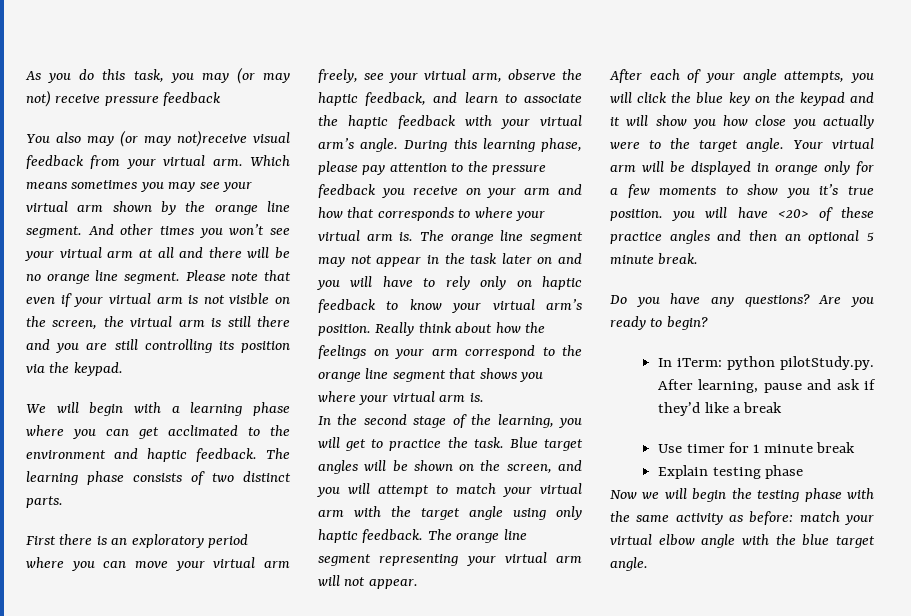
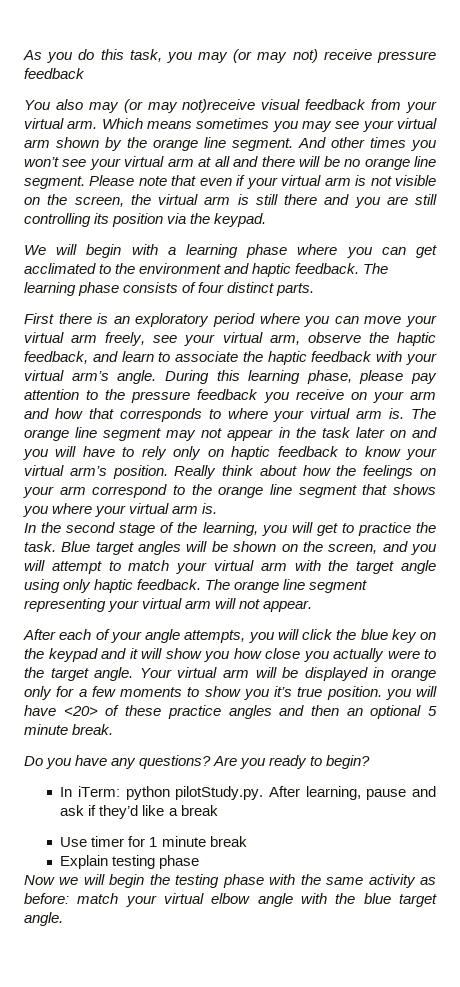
- The learning phase consists of two distinct parts.
+ The learning phase consists of four distinct parts.

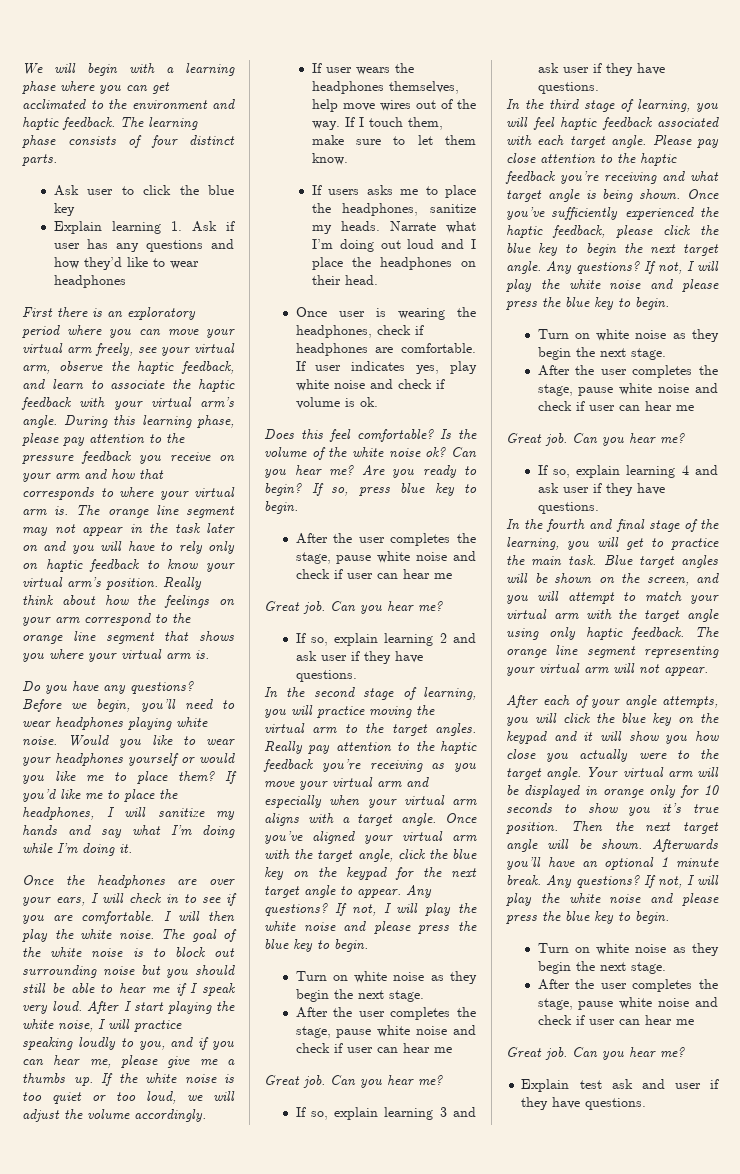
- As you do this task, you may (or may not) receive pressure feedback
- You also may (or may not)receive visual feedback from your virtual arm. Which means sometimes you may see your virtual arm shown by the orange line segment. And other times you won’t see your virtual arm at all and there will be no orange line segment. Please note that even if your virtual arm is not visible on the screen, the virtual arm is still there and you are still controlling its position via the keypad.
+ Ask user to click the blue key
+ Explain learning 1. Ask if user has any questions and how they’d like to wear headphones
+ Do you have any questions? Before we begin, you’ll need to wear headphones playing white noise. Would you like to wear your headphones yourself or would you like me to place them? If you’d like me to place the headphones, I will sanitize my hands and say what I’m doing while I’m doing it.
+ Once the headphones are over your ears, I will check in to see if you are comfortable. I will then play the white noise. The goal of the white noise is to block out surrounding noise but you should still be able to hear me if I speak very loud. After I start playing the white noise, I will practice speaking loudly to you, and if you can hear me, please give me a thumbs up. If the white noise is too quiet or too loud, we will adjust the volume accordingly.
+ If user wears the headphones themselves, help move wires out of the way. If I touch them, make sure to let them know.
+ If users asks me to place the headphones, sanitize my heads. Narrate what I’m doing out loud and I place the headphones on their head.
+ Once user is wearing the headphones, check if headphones are comfortable. If user indicates yes, play white noise and check if volume is ok.
+ Does this feel comfortable? Is the volume of the white noise ok? Can you hear me? Are you ready to begin? If so, press blue key to begin.
+ After the user completes the stage, pause white noise and check if user can hear me
+ Great job. Can you hear me?
+ If so, explain learning 2 and ask user if they have questions.
- In the second stage of the learning, you will get to practice the task.
+ In the second stage of learning, you will practice moving the virtual arm to the target angles. Really pay attention to the haptic feedback you’re receiving as you move your virtual arm and especially when your virtual arm aligns with a target angle. Once you’ve aligned your virtual arm with the target angle, click the blue key on the keypad for the next target angle to appear. Any questions? If not, I will play the white noise and please press the blue key to begin.
+ Turn on white noise as they begin the next stage.
+ After the user completes the stage, pause white noise and check if user can hear me
+ Great job. Can you hear me?
+ If so, explain learning 3 and ask user if they have questions.
+ In the third stage of learning, you will feel haptic feedback associated with each target angle. Please pay close attention to the haptic feedback you’re receiving and what target angle is being shown. Once you’ve sufficiently experienced the haptic feedback, please click the blue key to begin the next target angle. Any questions? If not, I will play the white noise and please press the blue key to begin.
+ Turn on white noise as they begin the next stage.
+ After the user completes the stage, pause white noise and check if user can hear me
+ Great job. Can you hear me?
+ If so, explain learning 4 and ask user if they have questions.
+ In the fourth and final stage of the learning, you will get to practice the main task.
- Your virtual arm will be displayed in orange only for a few moments to show you it’s true position. you will have <20> of these practice angles and then an optional 5 minute break.
- Do you have any questions? Are you ready to begin?
- In iTerm: python pilotStudy.py. After learning, pause and ask if they’d like a break
- Use timer for 1 minute break
- Explain testing phase
- Now we will begin the testing phase with the same activity as before: match your virtual elbow angle with the blue target angle.
+ Your virtual arm will be displayed in orange only for 10 seconds to show you it’s true position. Then the next target angle will be shown. Afterwards you’ll have an optional 1 minute break. Any questions? If not, I will play the white noise and please press the blue key to begin.
+ Turn on white noise as they begin the next stage.
+ After the user completes the stage, pause white noise and check if user can hear me
+ Great job. Can you hear me?
+ Explain test ask and user if they have questions.

